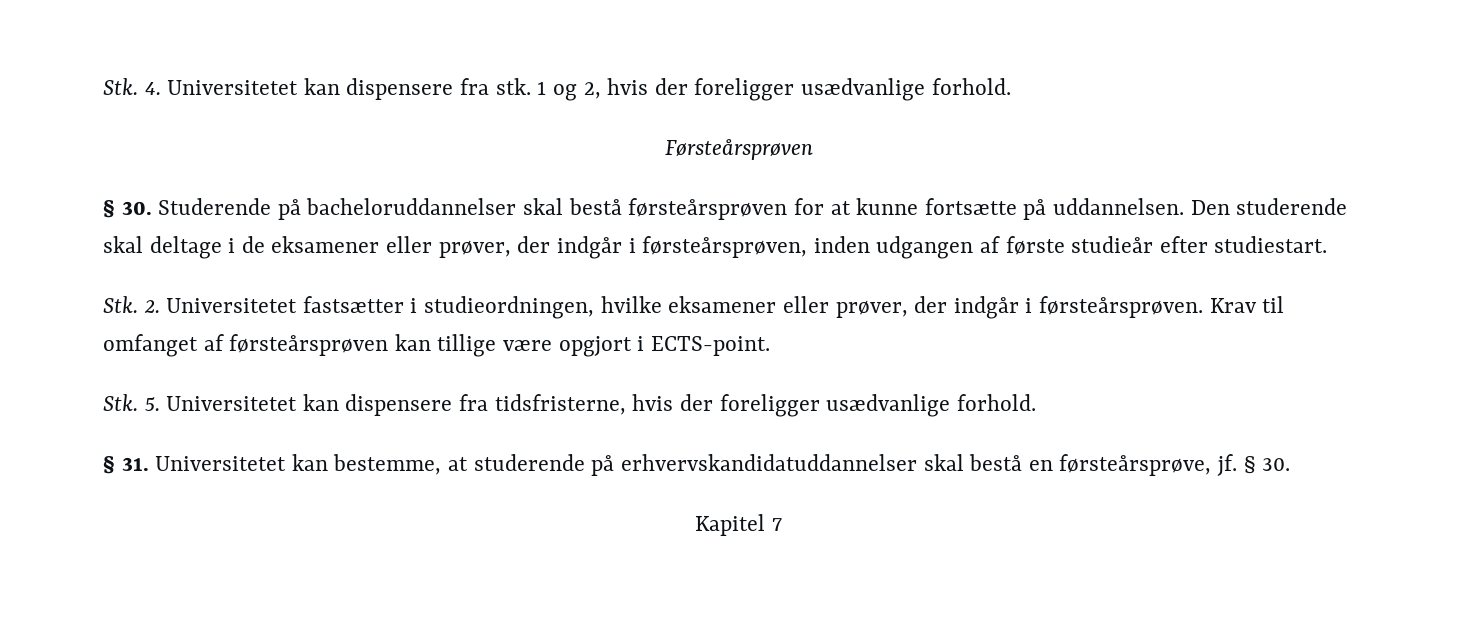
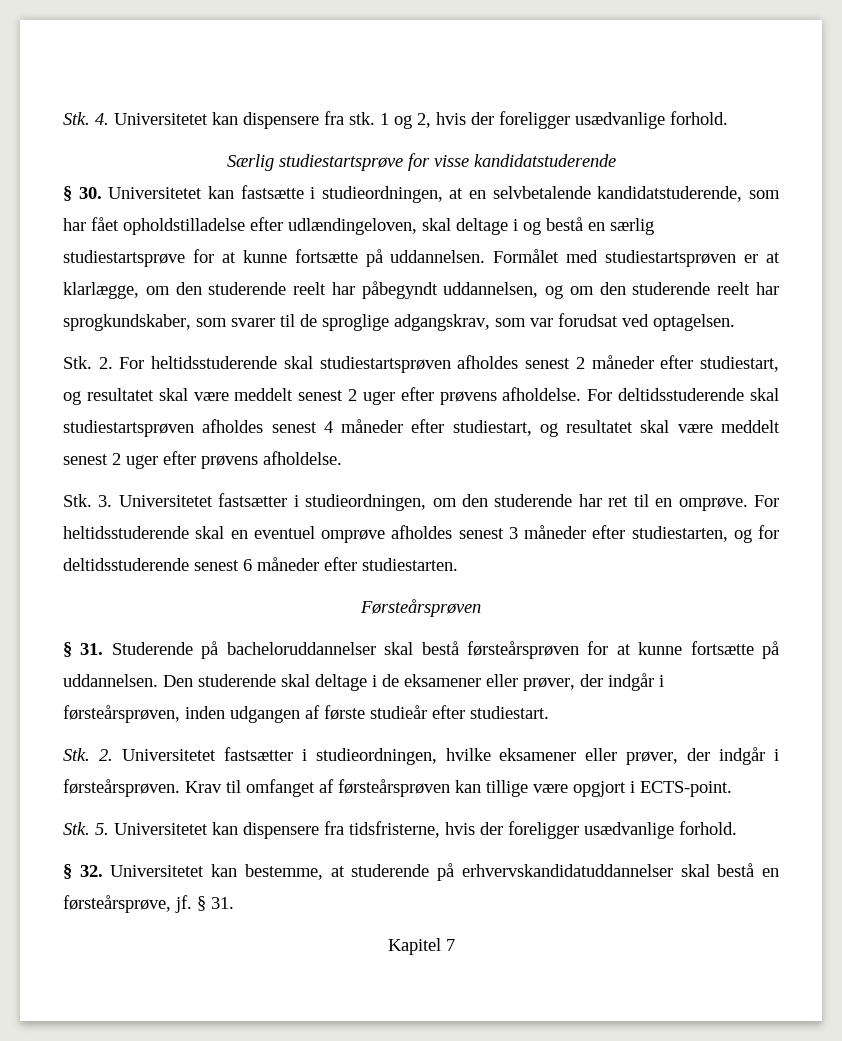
+ Særlig studiestartsprøve for visse kandidatstuderende
+ § 30. Universitetet kan fastsætte i studieordningen, at en selvbetalende kandidatstuderende, som har fået opholdstilladelse efter udlændingeloven, skal deltage i og bestå en særlig studiestartsprøve for at kunne fortsætte på uddannelsen. Formålet med studiestartsprøven er at klarlægge, om den studerende reelt har påbegyndt uddannelsen, og om den studerende reelt har sprogkundskaber, som svarer til de sproglige adgangskrav, som var forudsat ved optagelsen.
+ Stk. 2. For heltidsstuderende skal studiestartsprøven afholdes senest 2 måneder efter studiestart, og resultatet skal være meddelt senest 2 uger efter prøvens afholdelse. For deltidsstuderende skal studiestartsprøven afholdes senest 4 måneder efter studiestart, og resultatet skal være meddelt senest 2 uger efter prøvens afholdelse.
+ Stk. 3. Universitetet fastsætter i studieordningen, om den studerende har ret til en omprøve. For heltidsstuderende skal en eventuel omprøve afholdes senest 3 måneder efter studiestarten, og for deltidsstuderende senest 6 måneder efter studiestarten.
- § 30. Studerende på bacheloruddannelser skal bestå førsteårsprøven for at kunne fortsætte på uddannelsen.
+ § 31. Studerende på bacheloruddannelser skal bestå førsteårsprøven for at kunne fortsætte på uddannelsen.
- § 31. Universitetet kan bestemme, at studerende på erhvervskandidatuddannelser skal bestå en førsteårsprøve, jf. § 30.
+ § 32. Universitetet kan bestemme, at studerende på erhvervskandidatuddannelser skal bestå en førsteårsprøve, jf. § 31.

